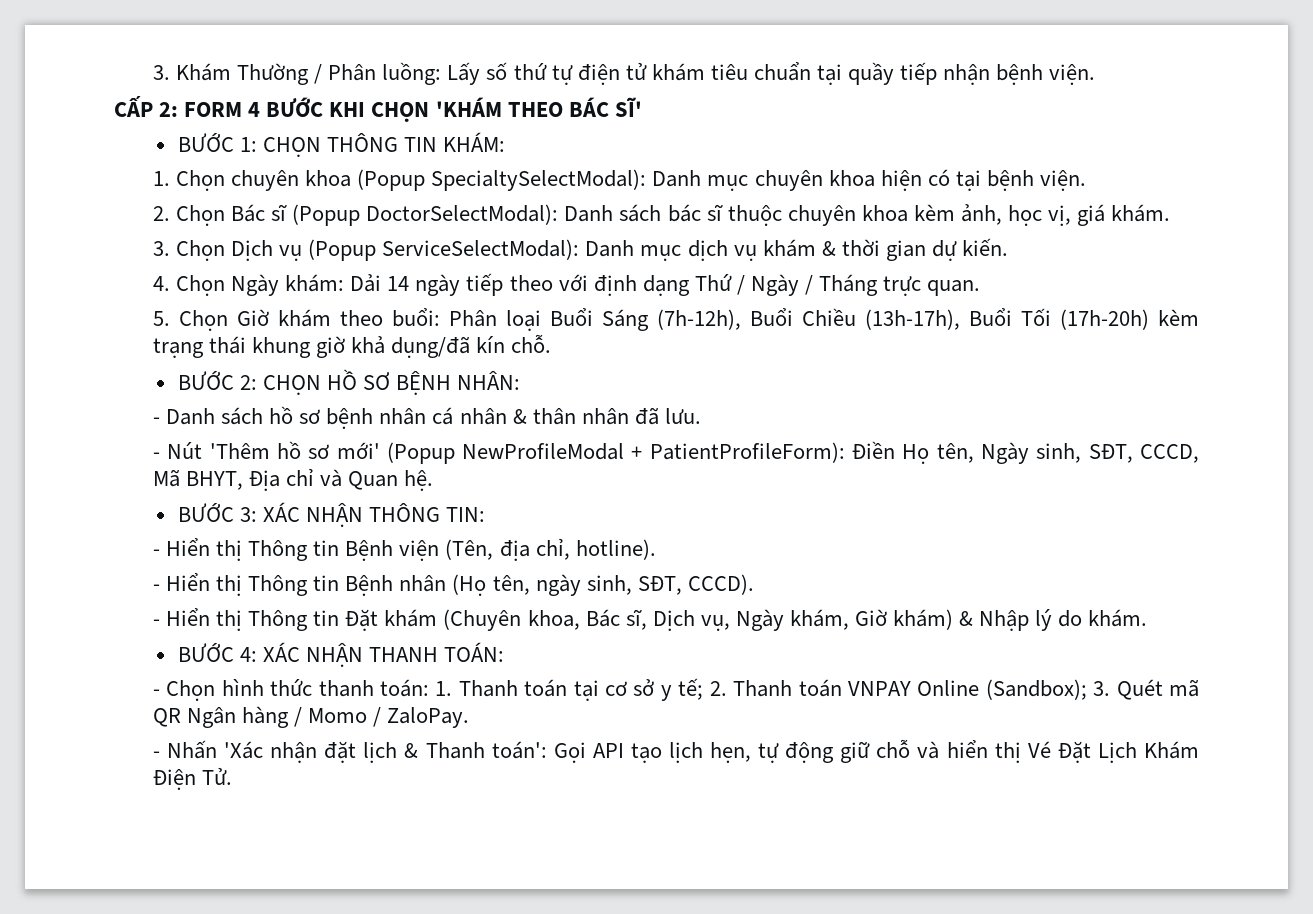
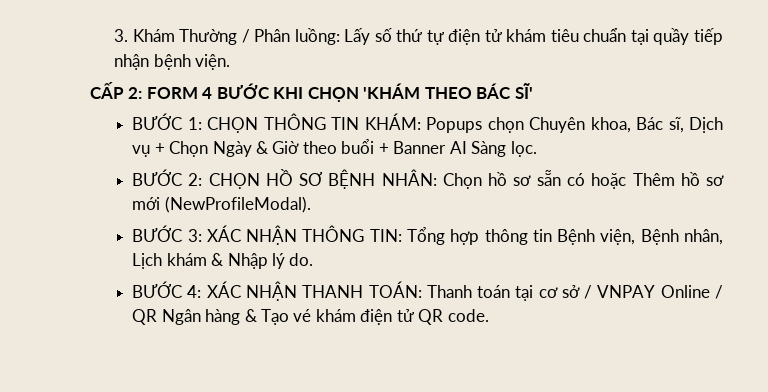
- BƯỚC 1: CHỌN THÔNG TIN KHÁM:
- 1. Chọn chuyên khoa (Popup SpecialtySelectModal): Danh mục chuyên khoa hiện có tại bệnh viện.
- 2. Chọn Bác sĩ (Popup DoctorSelectModal): Danh sách bác sĩ thuộc chuyên khoa kèm ảnh, học vị, giá khám.
- 3. Chọn Dịch vụ (Popup ServiceSelectModal): Danh mục dịch vụ khám & thời gian dự kiến.
- 4. Chọn Ngày khám: Dải 14 ngày tiếp theo với định dạng Thứ / Ngày / Tháng trực quan.
- 5. Chọn Giờ khám theo buổi: Phân loại Buổi Sáng (7h-12h), Buổi Chiều (13h-17h), Buổi Tối (17h-20h) kèm trạng thái khung giờ khả dụng/đã kín chỗ.
+ BƯỚC 1: CHỌN THÔNG TIN KHÁM: Popups chọn Chuyên khoa, Bác sĩ, Dịch vụ + Chọn Ngày & Giờ theo buổi + Banner AI Sàng lọc.
- BƯỚC 2: CHỌN HỒ SƠ BỆNH NHÂN:
- - Danh sách hồ sơ bệnh nhân cá nhân & thân nhân đã lưu.
- - Nút 'Thêm hồ sơ mới' (Popup NewProfileModal + PatientProfileForm): Điền Họ tên, Ngày sinh, SĐT, CCCD, Mã BHYT, Địa chỉ và Quan hệ.
+ BƯỚC 2: CHỌN HỒ SƠ BỆNH NHÂN: Chọn hồ sơ sẵn có hoặc Thêm hồ sơ mới (NewProfileModal).
- BƯỚC 3: XÁC NHẬN THÔNG TIN:
- - Hiển thị Thông tin Bệnh viện (Tên, địa chỉ, hotline).
- - Hiển thị Thông tin Bệnh nhân (Họ tên, ngày sinh, SĐT, CCCD).
- - Hiển thị Thông tin Đặt khám (Chuyên khoa, Bác sĩ, Dịch vụ, Ngày khám, Giờ khám) & Nhập lý do khám.
+ BƯỚC 3: XÁC NHẬN THÔNG TIN: Tổng hợp thông tin Bệnh viện, Bệnh nhân, Lịch khám & Nhập lý do.
- BƯỚC 4: XÁC NHẬN THANH TOÁN:
- - Chọn hình thức thanh toán: 1. Thanh toán tại cơ sở y tế; 2. Thanh toán VNPAY Online (Sandbox); 3. Quét mã QR Ngân hàng / Momo / ZaloPay.
- - Nhấn 'Xác nhận đặt lịch & Thanh toán': Gọi API tạo lịch hẹn, tự động giữ chỗ và hiển thị Vé Đặt Lịch Khám Điện Tử.
+ BƯỚC 4: XÁC NHẬN THANH TOÁN: Thanh toán tại cơ sở / VNPAY Online / QR Ngân hàng & Tạo vé khám điện tử QR code.

